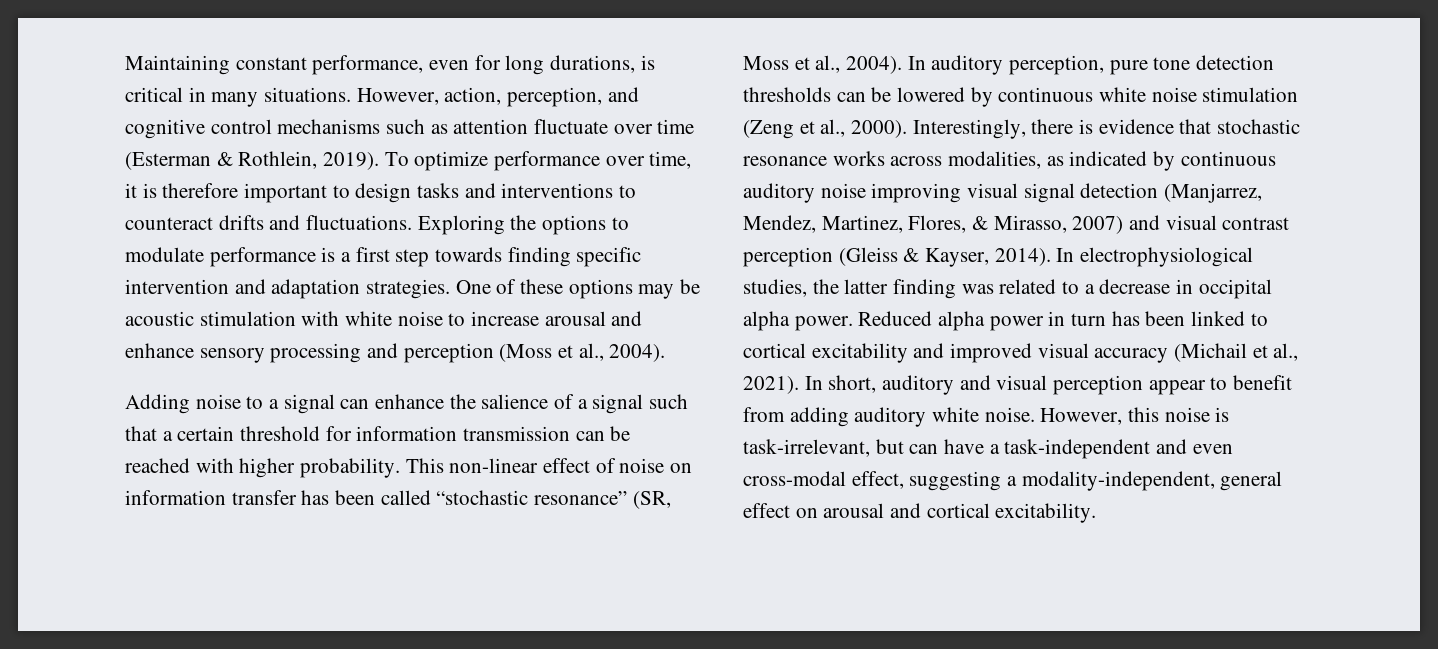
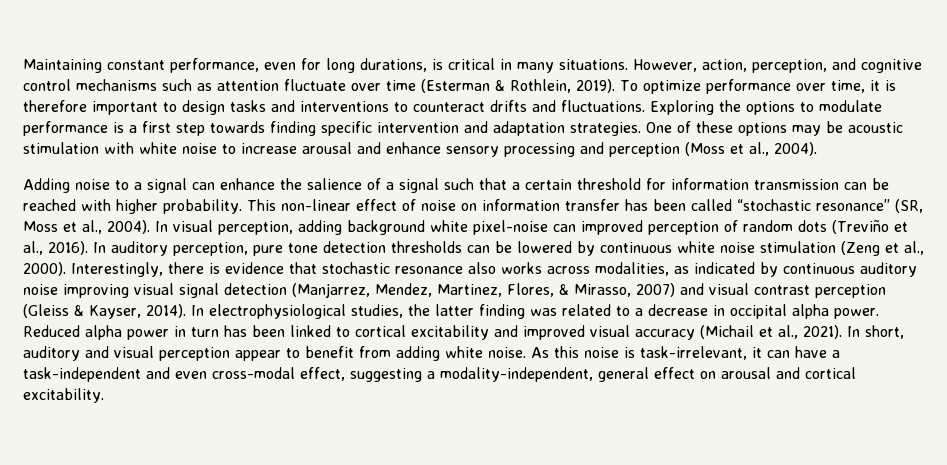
- In auditory perception, pure tone detection thresholds can be lowered by continuous white noise stimulation (Zeng et al., 2000).
+ In visual perception, adding background white pixel-noise can improved perception of random dots (Treviño et al., 2016). In auditory perception, pure tone detection thresholds can be lowered by continuous white noise stimulation (Zeng et al., 2000).
- Interestingly, there is evidence that stochastic resonance works across modalities, as indicated by continuous auditory noise improving visual signal detection (Manjarrez, Mendez, Martinez, Flores, & Mirasso, 2007) and visual contrast perception (Gleiss & Kayser, 2014).
+ Interestingly, there is evidence that stochastic resonance also works across modalities, as indicated by continuous auditory noise improving visual signal detection (Manjarrez, Mendez, Martinez, Flores, & Mirasso, 2007) and visual contrast perception (Gleiss & Kayser, 2014).
- In short, auditory and visual perception appear to benefit from adding auditory white noise.
+ In short, auditory and visual perception appear to benefit from adding white noise.
- However, this noise is task-irrelevant, but can have a task-independent and even cross-modal effect, suggesting a modality-independent, general effect on arousal and cortical excitability.
+ As this noise is task-irrelevant, it can have a task-independent and even cross-modal effect, suggesting a modality-independent, general effect on arousal and cortical excitability.

